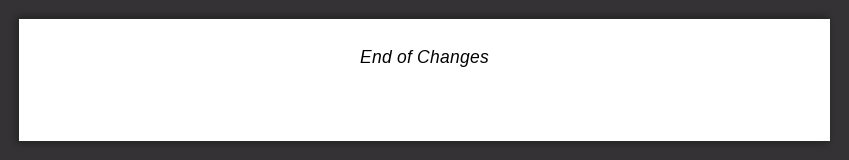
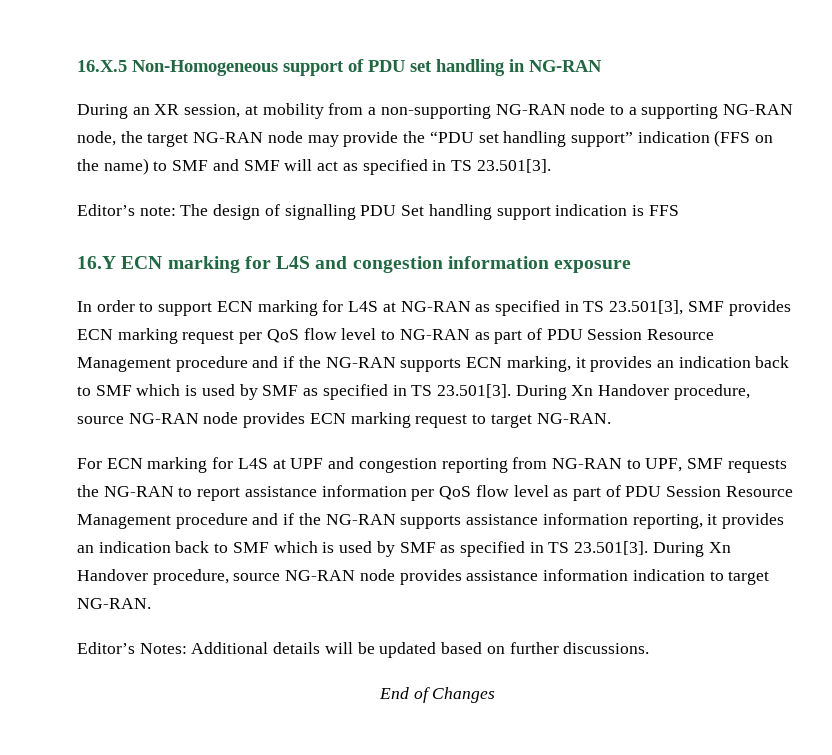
+ 16.X.5 Non-Homogeneous support of PDU set handling in NG-RAN
+ During an XR session, at mobility from a non-supporting NG-RAN node to a supporting NG-RAN node, the target NG-RAN node may provide the “PDU set handling support” indication (FFS on the name) to SMF and SMF will act as specified in TS 23.501[3].
+ Editor’s note: The design of signalling PDU Set handling support indication is FFS
+ 16.Y ECN marking for L4S and congestion information exposure
+ In order to support ECN marking for L4S at NG-RAN as specified in TS 23.501[3], SMF provides ECN marking request per QoS flow level to NG-RAN as part of PDU Session Resource Management procedure and if the NG-RAN supports ECN marking, it provides an indication back to SMF which is used by SMF as specified in TS 23.501[3]. During Xn Handover procedure, source NG-RAN node provides ECN marking request to target NG-RAN.
+ For ECN marking for L4S at UPF and congestion reporting from NG-RAN to UPF, SMF requests the NG-RAN to report assistance information per QoS flow level as part of PDU Session Resource Management procedure and if the NG-RAN supports assistance information reporting, it provides an indication back to SMF which is used by SMF as specified in TS 23.501[3]. During Xn Handover procedure, source NG-RAN node provides assistance information indication to target NG-RAN.
+ Editor’s Notes: Additional details will be updated based on further discussions.

